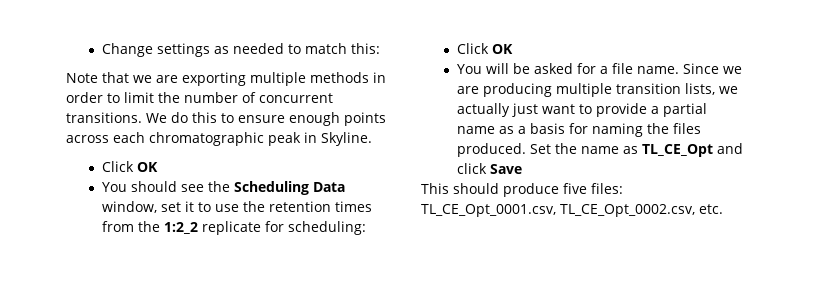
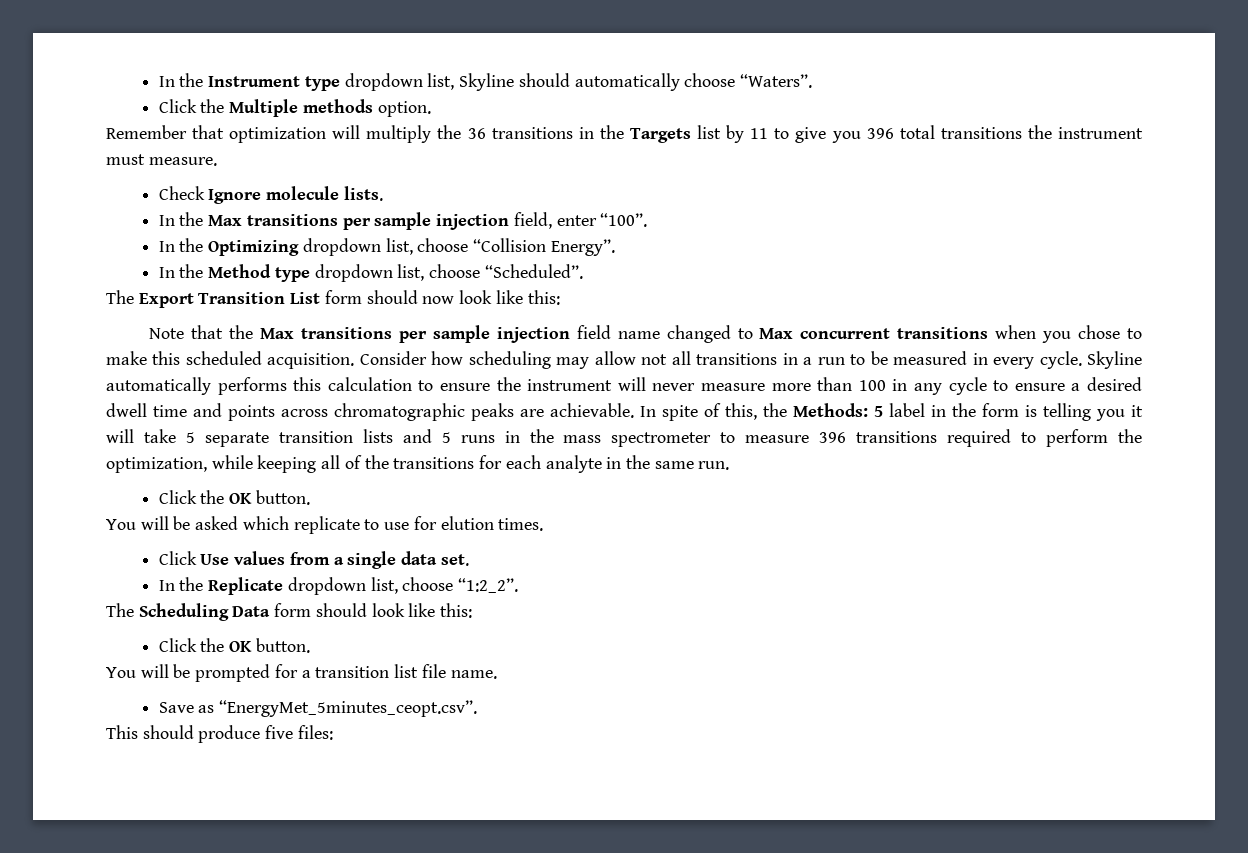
- Change settings as needed to match this:
- Note that we are exporting multiple methods in order to limit the number of concurrent transitions. We do this to ensure enough points across each chromatographic peak in Skyline.
- Click OK
- You should see the Scheduling Data window, set it to use the retention times from the 1:2_2 replicate for scheduling:
- Click OK
- You will be asked for a file name. Since we are producing multiple transition lists, we actually just want to provide a partial name as a basis for naming the files produced. Set the name as TL_CE_Opt and click Save
+ In the Instrument type dropdown list, Skyline should automatically choose “Waters”.
+ Click the Multiple methods option.
+ Remember that optimization will multiply the 36 transitions in the Targets list by 11 to give you 396 total transitions the instrument must measure.
+ Check Ignore molecule lists.
+ In the Max transitions per sample injection field, enter “100”.
+ In the Optimizing dropdown list, choose “Collision Energy”.
+ In the Method type dropdown list, choose “Scheduled”.
+ The Export Transition List form should now look like this:
+ Note that the Max transitions per sample injection field name changed to Max concurrent transitions when you chose to make this scheduled acquisition. Consider how scheduling may allow not all transitions in a run to be measured in every cycle. Skyline automatically performs this calculation to ensure the instrument will never measure more than 100 in any cycle to ensure a desired dwell time and points across chromatographic peaks are achievable. In spite of this, the Methods: 5 label in the form is telling you it will take 5 separate transition lists and 5 runs in the mass spectrometer to measure 396 transitions required to perform the optimization, while keeping all of the transitions for each analyte in the same run.
+ Click the OK button.
+ You will be asked which replicate to use for elution times.
+ Click Use values from a single data set.
+ In the Replicate dropdown list, choose “1:2_2”.
+ The Scheduling Data form should look like this:
+ Click the OK button.
+ You will be prompted for a transition list file name.
+ Save as “EnergyMet_5minutes_ceopt.csv”.
- This should produce five files: TL_CE_Opt_0001.csv, TL_CE_Opt_0002.csv, etc.
+ This should produce five files:

